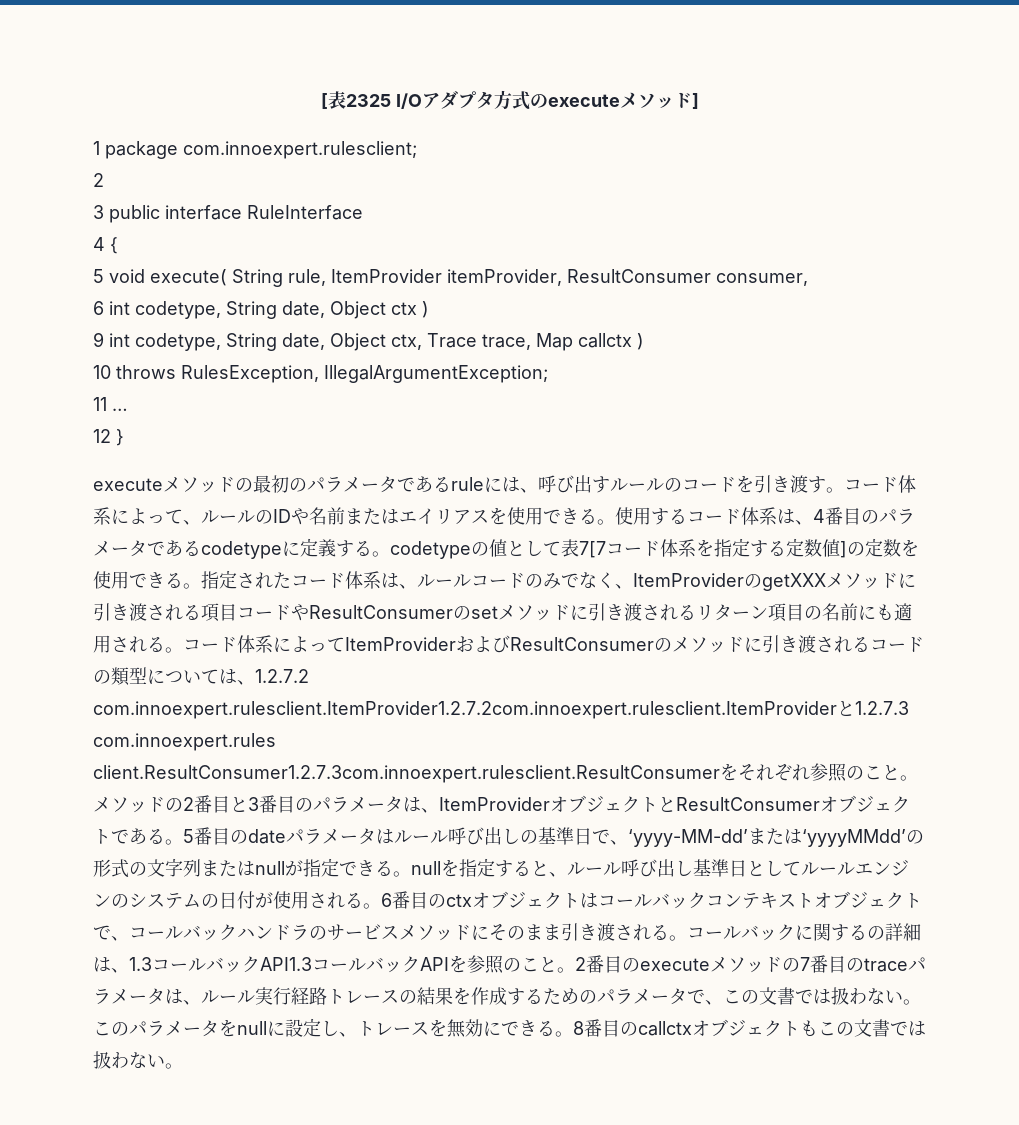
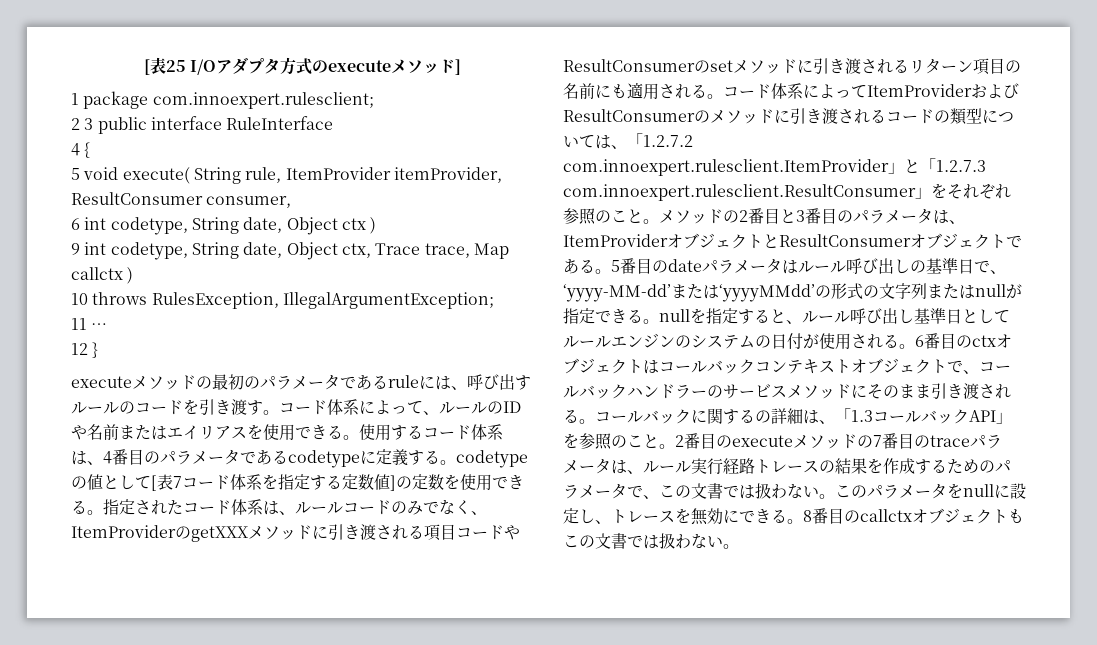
- [表2325 I/Oアダプタ方式のexecuteメソッド]
+ [表25 I/Oアダプタ方式のexecuteメソッド]
  1 package com.innoexpert.rulesclient;
- 2
- 3 public interface RuleInterface
+ 2 3 public interface RuleInterface
- 使用するコード体系は、4番目のパラメータであるcodetypeに定義する。codetypeの値として表7[7コード体系を指定する定数値]の定数を使用できる。
+ 使用するコード体系は、4番目のパラメータであるcodetypeに定義する。codetypeの値として[表7コード体系を指定する定数値]の定数を使用できる。
- コード体系によってItemProviderおよびResultConsumerのメソッドに引き渡されるコードの類型については、1.2.7.2 com.innoexpert.rulesclient.ItemProvider1.2.7.2com.innoexpert.rulesclient.ItemProviderと1.2.7.3 com.innoexpert.rules
- client.ResultConsumer1.2.7.3com.innoexpert.rulesclient.ResultConsumerをそれぞれ参照のこと。
+ コード体系によってItemProviderおよびResultConsumerのメソッドに引き渡されるコードの類型については、「1.2.7.2 com.innoexpert.rulesclient.ItemProvider」と「1.2.7.3 com.innoexpert.rulesclient.ResultConsumer」をそれぞれ参照のこと。
- 6番目のctxオブジェクトはコールバックコンテキストオブジェクトで、コールバックハンドラのサービスメソッドにそのまま引き渡される。
+ 6番目のctxオブジェクトはコールバックコンテキストオブジェクトで、コールバックハンドラーのサービスメソッドにそのまま引き渡される。
- コールバックに関するの詳細は、1.3コールバックAPI1.3コールバックAPIを参照のこと。
+ コールバックに関するの詳細は、「1.3コールバックAPI」を参照のこと。

